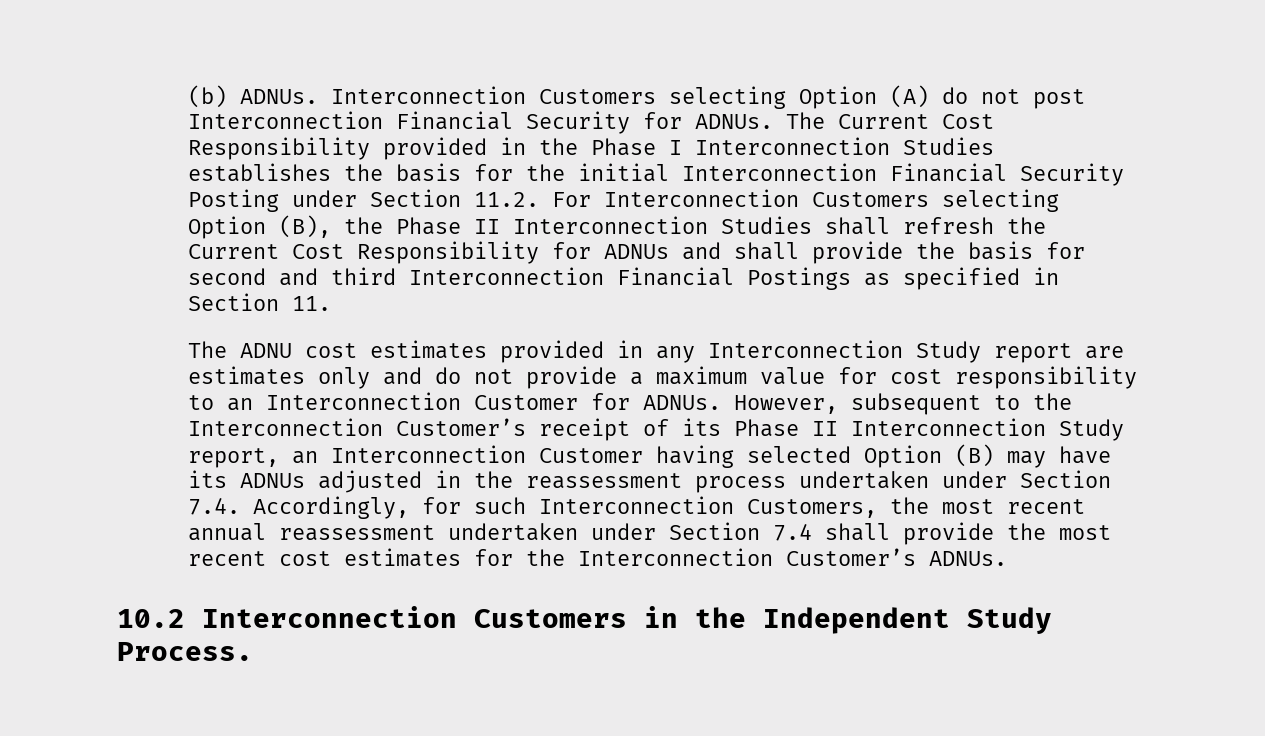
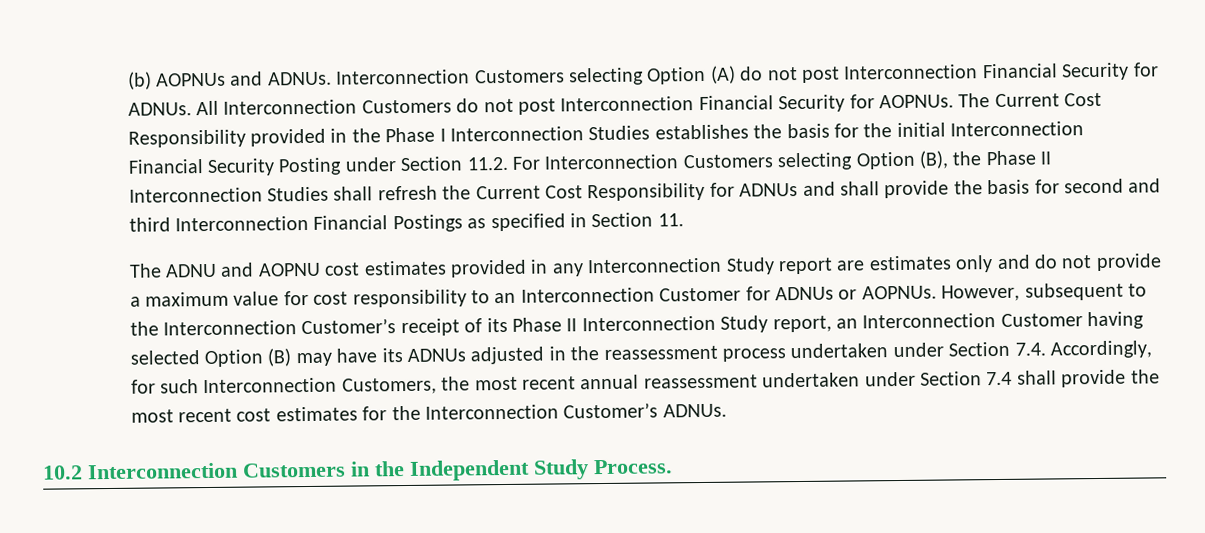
- (b) ADNUs.
+ (b) AOPNUs and ADNUs.
+ All Interconnection Customers do not post Interconnection Financial Security for AOPNUs.
- The ADNU cost estimates provided in any Interconnection Study report are estimates only and do not provide a maximum value for cost responsibility to an Interconnection Customer for ADNUs.
+ The ADNU and AOPNU cost estimates provided in any Interconnection Study report are estimates only and do not provide a maximum value for cost responsibility to an Interconnection Customer for ADNUs or AOPNUs.

